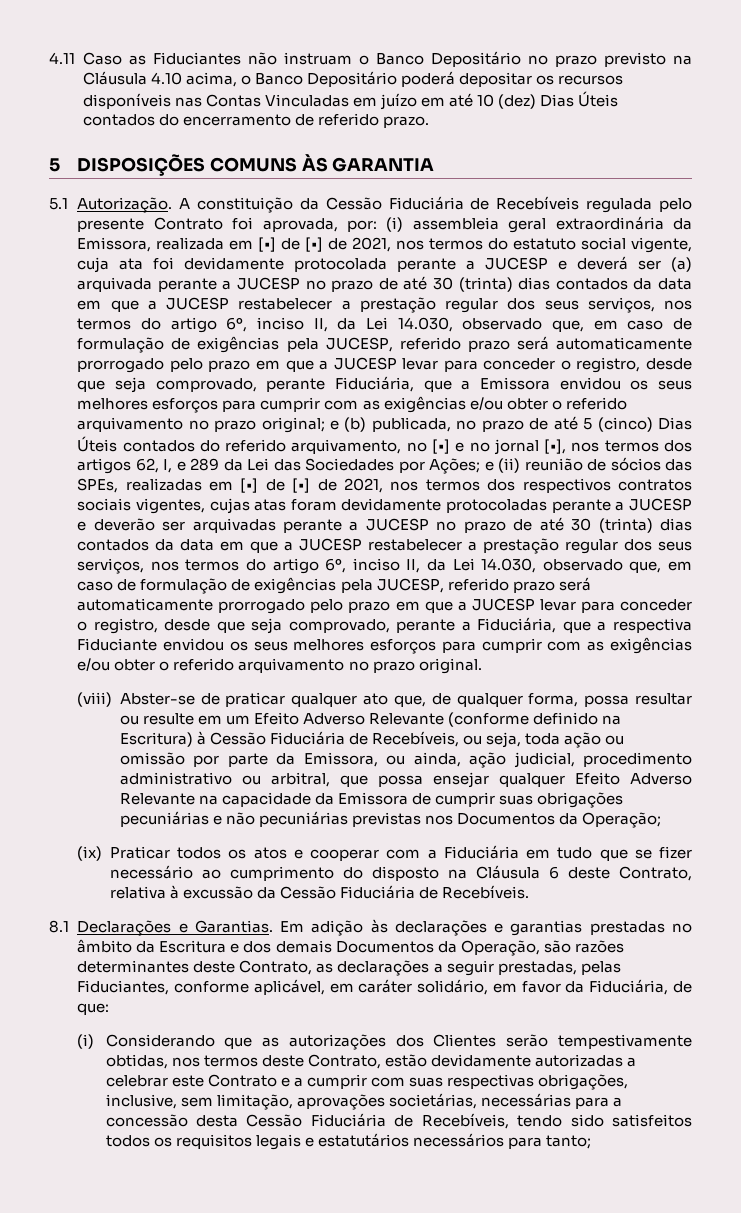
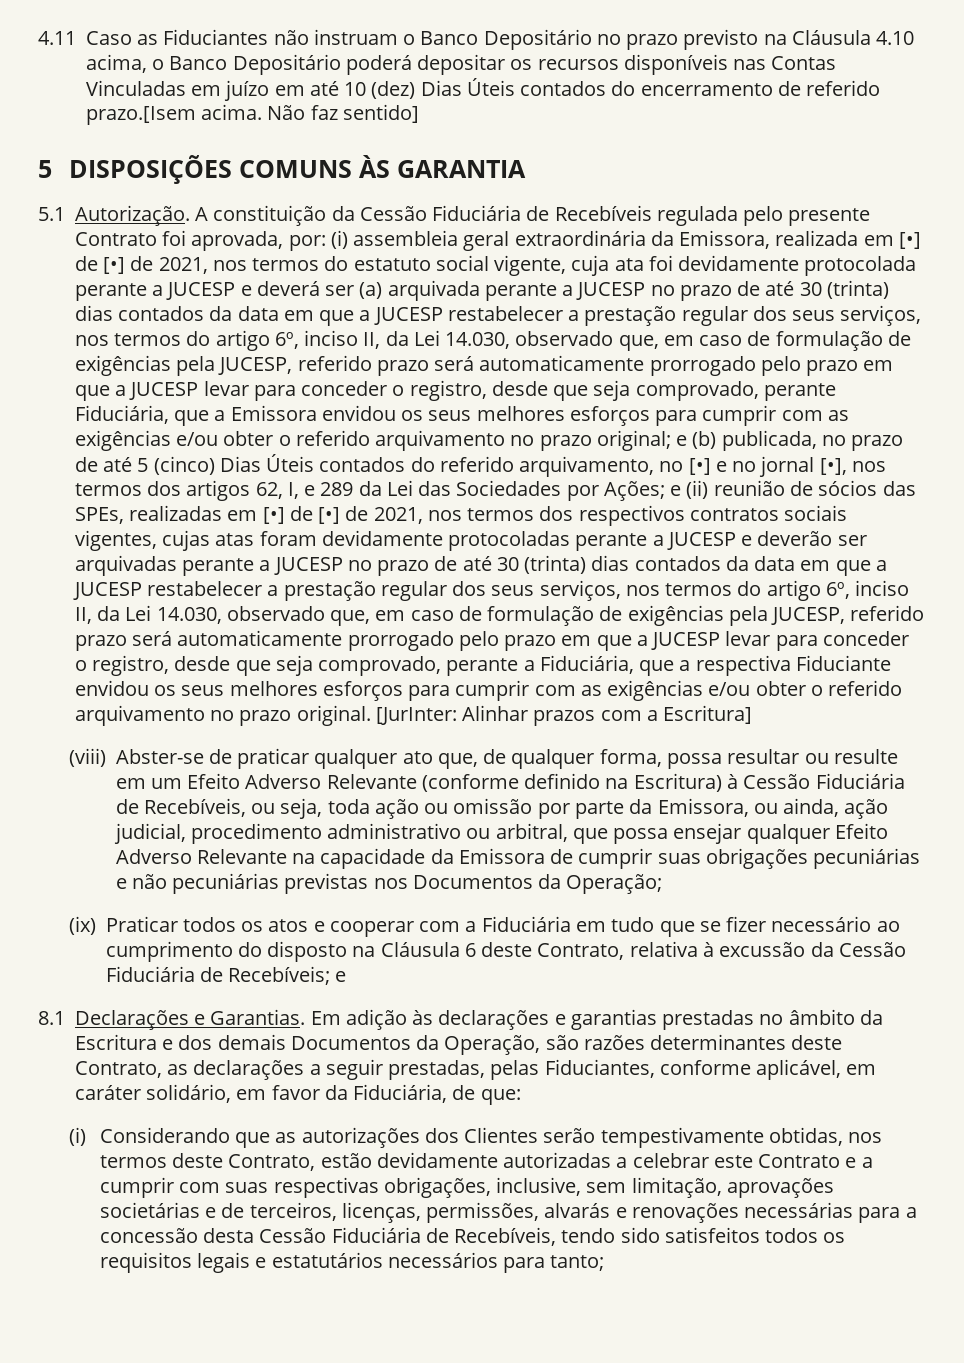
- 4.11 Caso as Fiduciantes não instruam o Banco Depositário no prazo previsto na Cláusula 4.10 acima, o Banco Depositário poderá depositar os recursos disponíveis nas Contas Vinculadas em juízo em até 10 (dez) Dias Úteis contados do encerramento de referido prazo.
+ 4.11 Caso as Fiduciantes não instruam o Banco Depositário no prazo previsto na Cláusula 4.10 acima, o Banco Depositário poderá depositar os recursos disponíveis nas Contas Vinculadas em juízo em até 10 (dez) Dias Úteis contados do encerramento de referido prazo.[Isem acima. Não faz sentido]
+ [JurInter: Alinhar prazos com a Escritura]
- (ix) Praticar todos os atos e cooperar com a Fiduciária em tudo que se fizer necessário ao cumprimento do disposto na Cláusula 6 deste Contrato, relativa à excussão da Cessão Fiduciária de Recebíveis.
+ (ix) Praticar todos os atos e cooperar com a Fiduciária em tudo que se fizer necessário ao cumprimento do disposto na Cláusula 6 deste Contrato, relativa à excussão da Cessão Fiduciária de Recebíveis; e
- (i) Considerando que as autorizações dos Clientes serão tempestivamente obtidas, nos termos deste Contrato, estão devidamente autorizadas a celebrar este Contrato e a cumprir com suas respectivas obrigações, inclusive, sem limitação, aprovações societárias, necessárias para a concessão desta Cessão Fiduciária de Recebíveis, tendo sido satisfeitos todos os requisitos legais e estatutários necessários para tanto;
+ (i) Considerando que as autorizações dos Clientes serão tempestivamente obtidas, nos termos deste Contrato, estão devidamente autorizadas a celebrar este Contrato e a cumprir com suas respectivas obrigações, inclusive, sem limitação, aprovações societárias e de terceiros, licenças, permissões, alvarás e renovações necessárias para a concessão desta Cessão Fiduciária de Recebíveis, tendo sido satisfeitos todos os requisitos legais e estatutários necessários para tanto;

